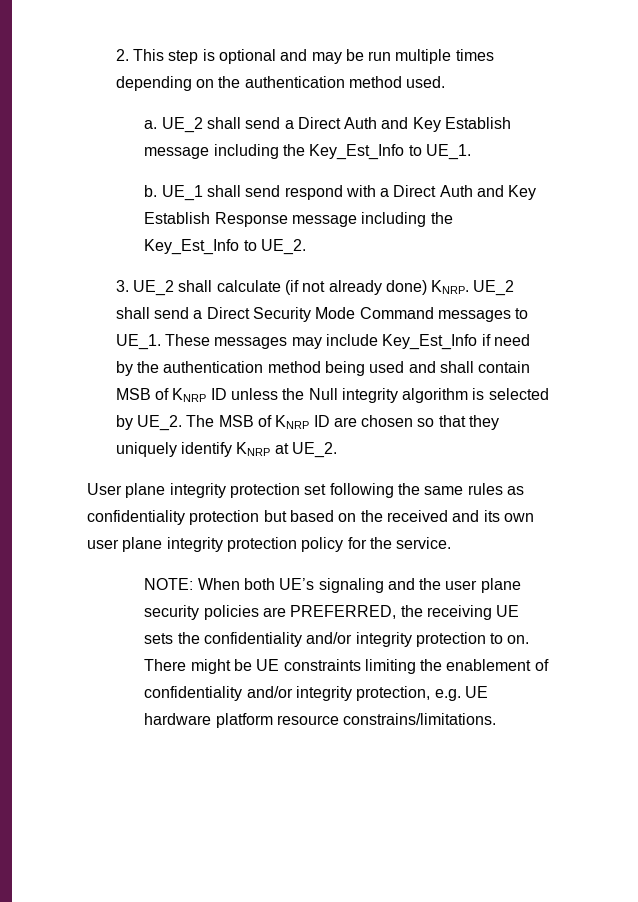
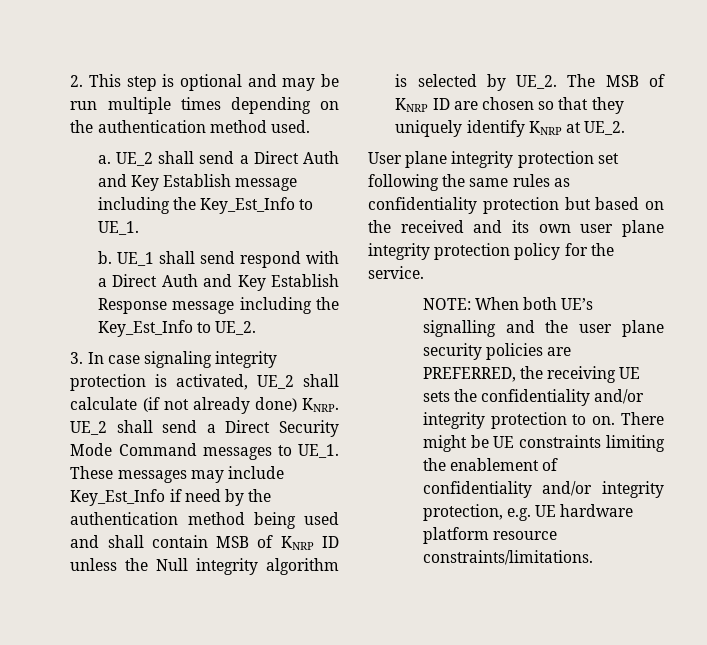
- 3. UE_2 shall calculate (if not already done) KNRP.
+ 3. In case signaling integrity protection is activated, UE_2 shall calculate (if not already done) KNRP.
- NOTE: When both UE’s signaling and the user plane security policies are PREFERRED, the receiving UE sets the confidentiality and/or integrity protection to on.
+ NOTE: When both UE’s signalling and the user plane security policies are PREFERRED, the receiving UE sets the confidentiality and/or integrity protection to on.
- There might be UE constraints limiting the enablement of confidentiality and/or integrity protection, e.g. UE hardware platform resource constrains/limitations.
+ There might be UE constraints limiting the enablement of confidentiality and/or integrity protection, e.g. UE hardware platform resource constraints/limitations.

